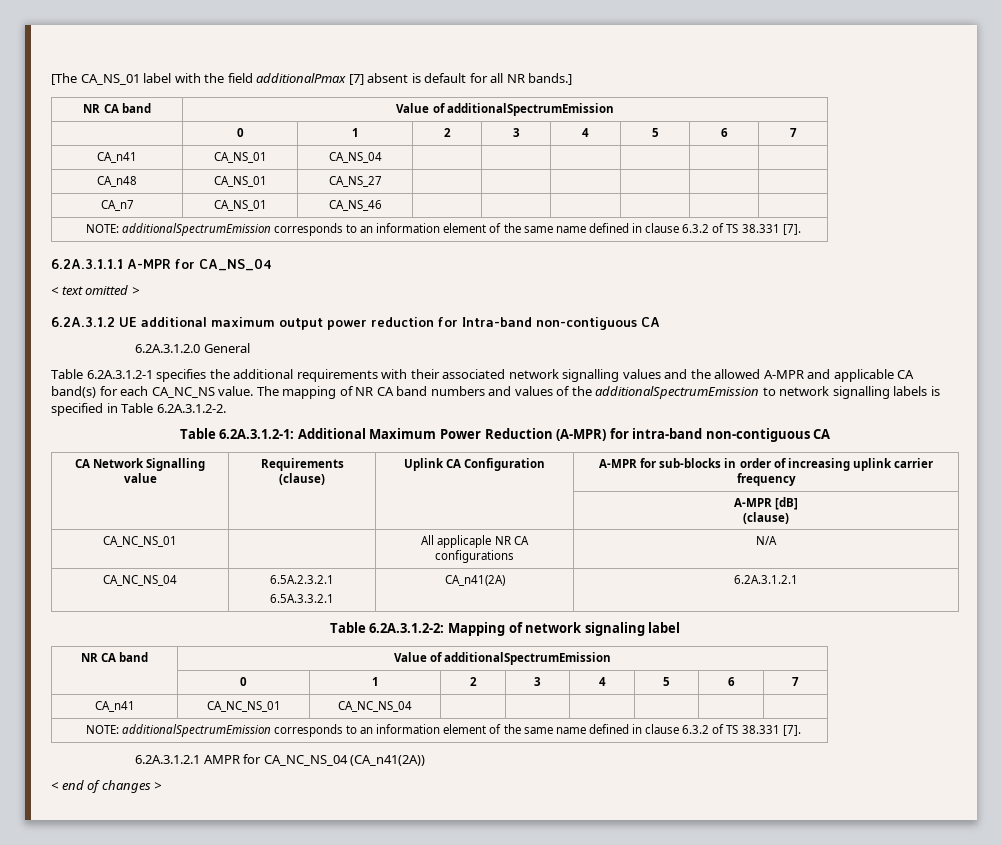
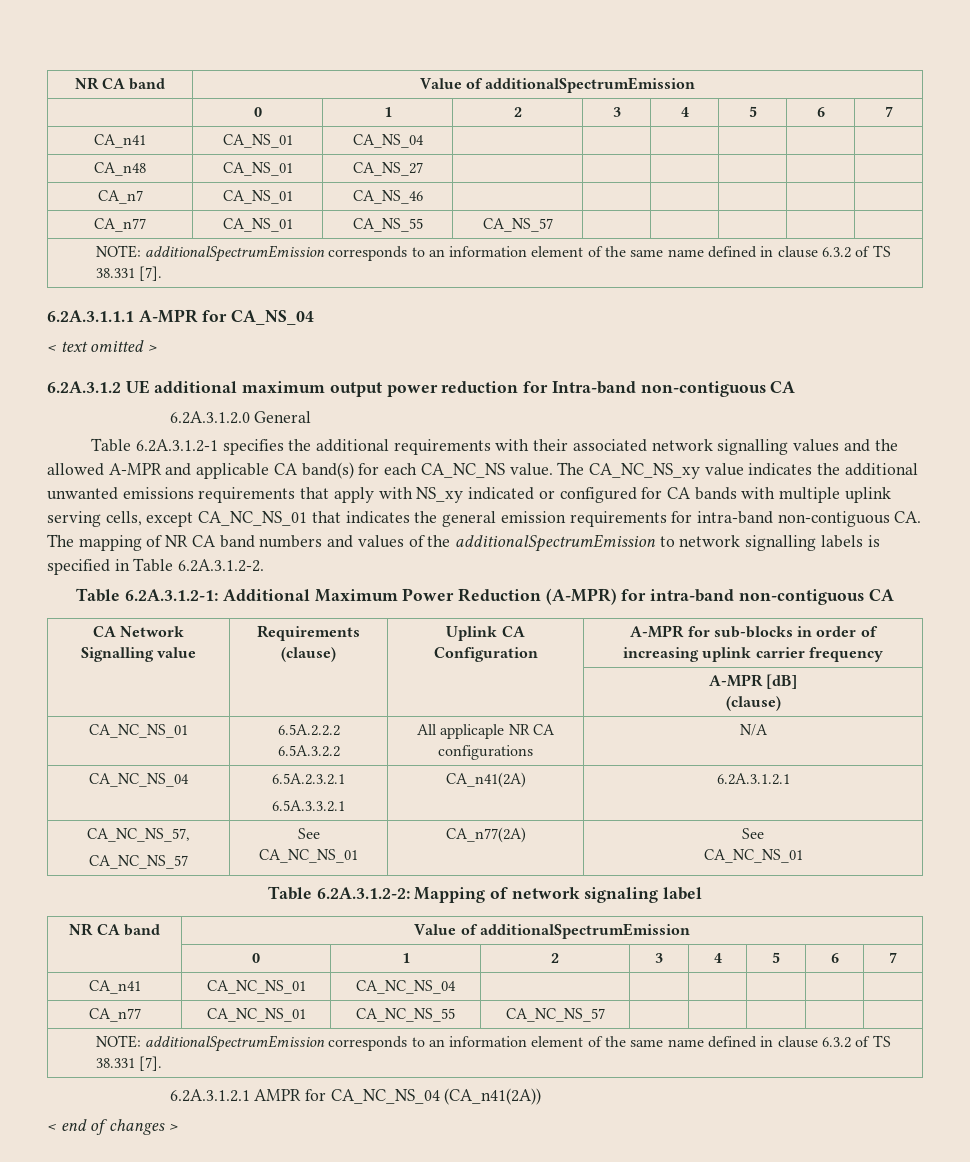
- [The CA_NS_01 label with the field additionalPmax [7] absent is default for all NR bands.]
+ CA_n77 | CA_NS_01 | CA_NS_55 | CA_NS_57 | | | | |
- The mapping of NR CA band numbers and values of the additionalSpectrumEmission to network signalling labels is specified in Table 6.2A.3.1.2-2.
+ The CA_NC_NS_xy value indicates the additional unwanted emissions requirements that apply with NS_xy indicated or configured for CA bands with multiple uplink serving cells, except CA_NC_NS_01 that indicates the general emission requirements for intra-band non-contiguous CA. The mapping of NR CA band numbers and values of the additionalSpectrumEmission to network signalling labels is specified in Table 6.2A.3.1.2-2.
- CA_NC_NS_01 | | All applicaple NR CA configurations | N/A
+ CA_NC_NS_01 | 6.5A.2.2.2
+ 6.5A.3.2.2 | All applicaple NR CA configurations | N/A
+ CA_NC_NS_57,
+ CA_NC_NS_57 | See
+ CA_NC_NS_01 | CA_n77(2A) | See
+ CA_NC_NS_01
+ CA_n77 | CA_NC_NS_01 | CA_NC_NS_55 | CA_NC_NS_57 | | | | |

